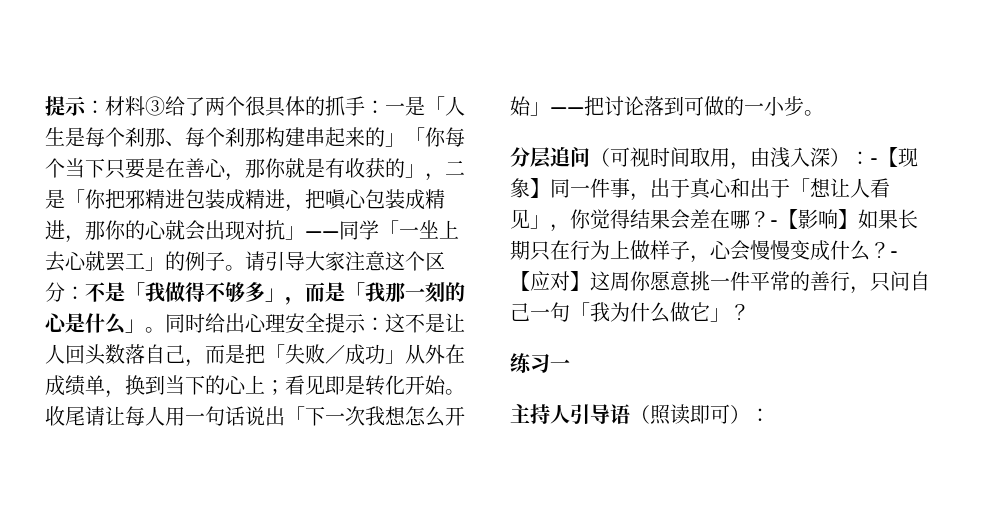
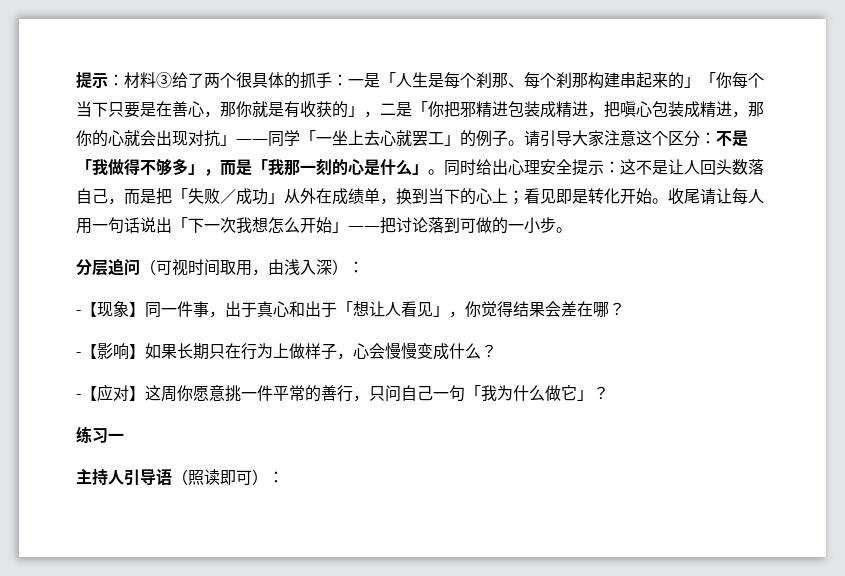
- 分层追问（可视时间取用，由浅入深）：-【现象】同一件事，出于真心和出于「想让人看见」，你觉得结果会差在哪？-【影响】如果长期只在行为上做样子，心会慢慢变成什么？-【应对】这周你愿意挑一件平常的善行，只问自己一句「我为什么做它」？
+ 分层追问（可视时间取用，由浅入深）：
+ -【现象】同一件事，出于真心和出于「想让人看见」，你觉得结果会差在哪？
+ -【影响】如果长期只在行为上做样子，心会慢慢变成什么？
+ -【应对】这周你愿意挑一件平常的善行，只问自己一句「我为什么做它」？

